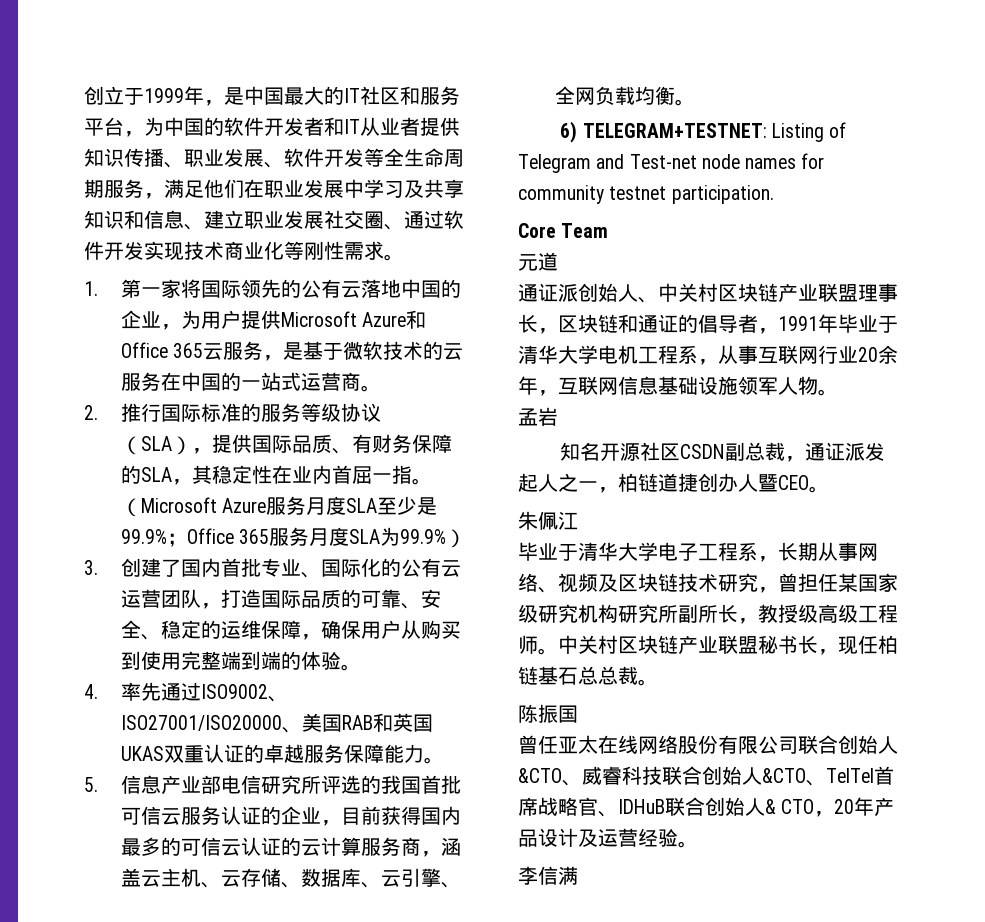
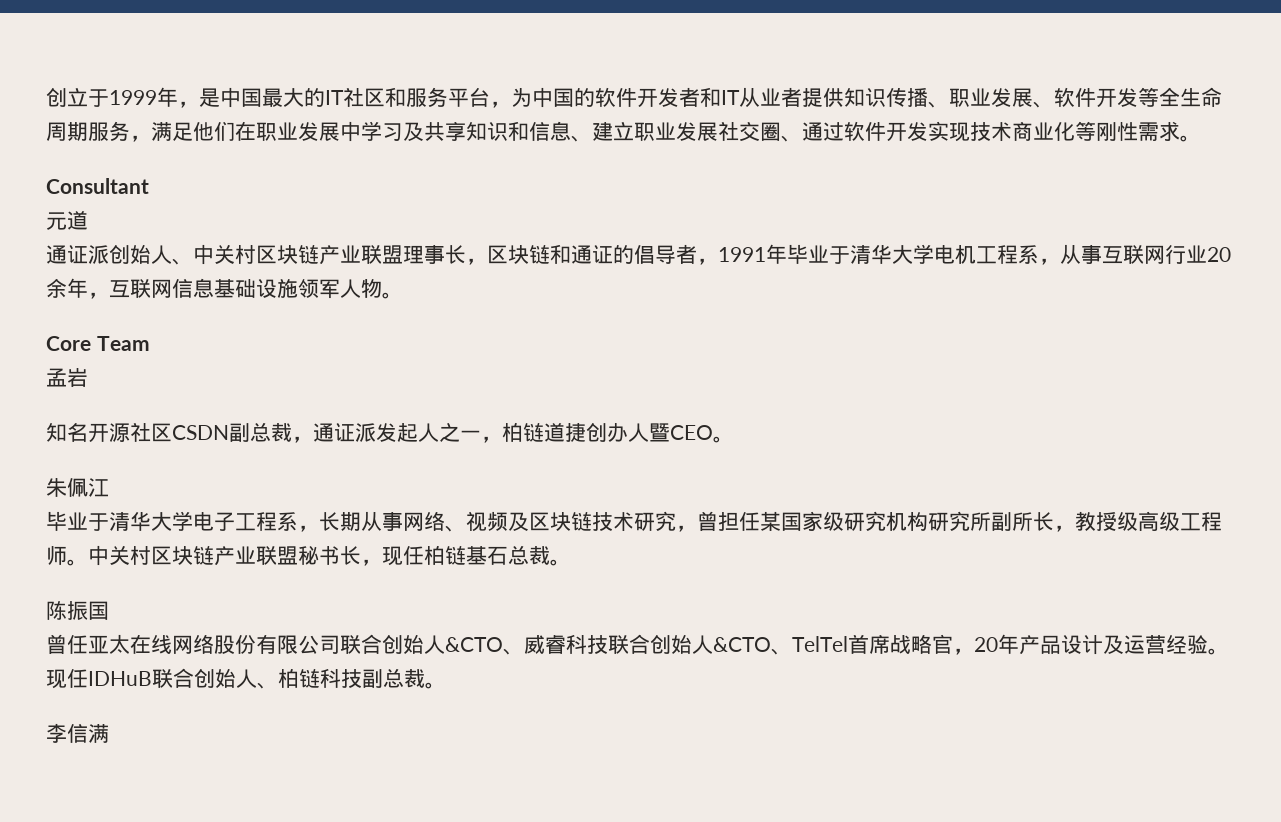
- 1.第一家将国际领先的公有云落地中国的企业，为用户提供Microsoft Azure和Office 365云服务，是基于微软技术的云服务在中国的一站式运营商。
- 2.推行国际标准的服务等级协议（SLA），提供国际品质、有财务保障的SLA，其稳定性在业内首屈一指。（Microsoft Azure服务月度SLA至少是99.9%；Office 365服务月度SLA为99.9%）
- 3.创建了国内首批专业、国际化的公有云运营团队，打造国际品质的可靠、安全、稳定的运维保障，确保用户从购买到使用完整端到端的体验。
- 4.率先通过ISO9002、ISO27001/ISO20000、美国RAB和英国UKAS双重认证的卓越服务保障能力。
- 5.信息产业部电信研究所评选的我国首批可信云服务认证的企业，目前获得国内最多的可信云认证的云计算服务商，涵盖云主机、云存储、数据库、云引擎、全网负载均衡。
- 6) TELEGRAM+TESTNET: Listing of Telegram and Test-net node names for community testnet participation.
- Core Team
+ Consultant
+ Core Team
- 中关村区块链产业联盟秘书长，现任柏链基石总总裁。
+ 中关村区块链产业联盟秘书长，现任柏链基石总裁。
- 曾任亚太在线网络股份有限公司联合创始人&CTO、威睿科技联合创始人&CTO、TelTel首席战略官、IDHuB联合创始人& CTO，20年产品设计及运营经验。
+ 曾任亚太在线网络股份有限公司联合创始人&CTO、威睿科技联合创始人&CTO、TelTel首席战略官，20年产品设计及运营经验。现任IDHuB联合创始人、柏链科技副总裁。

